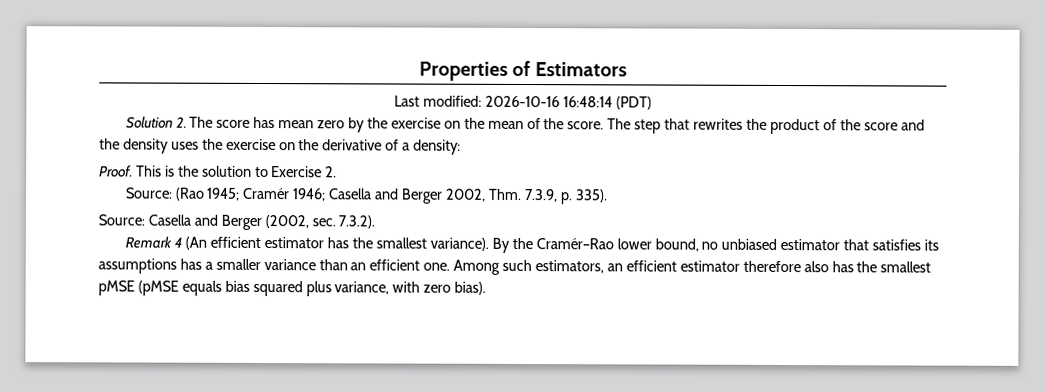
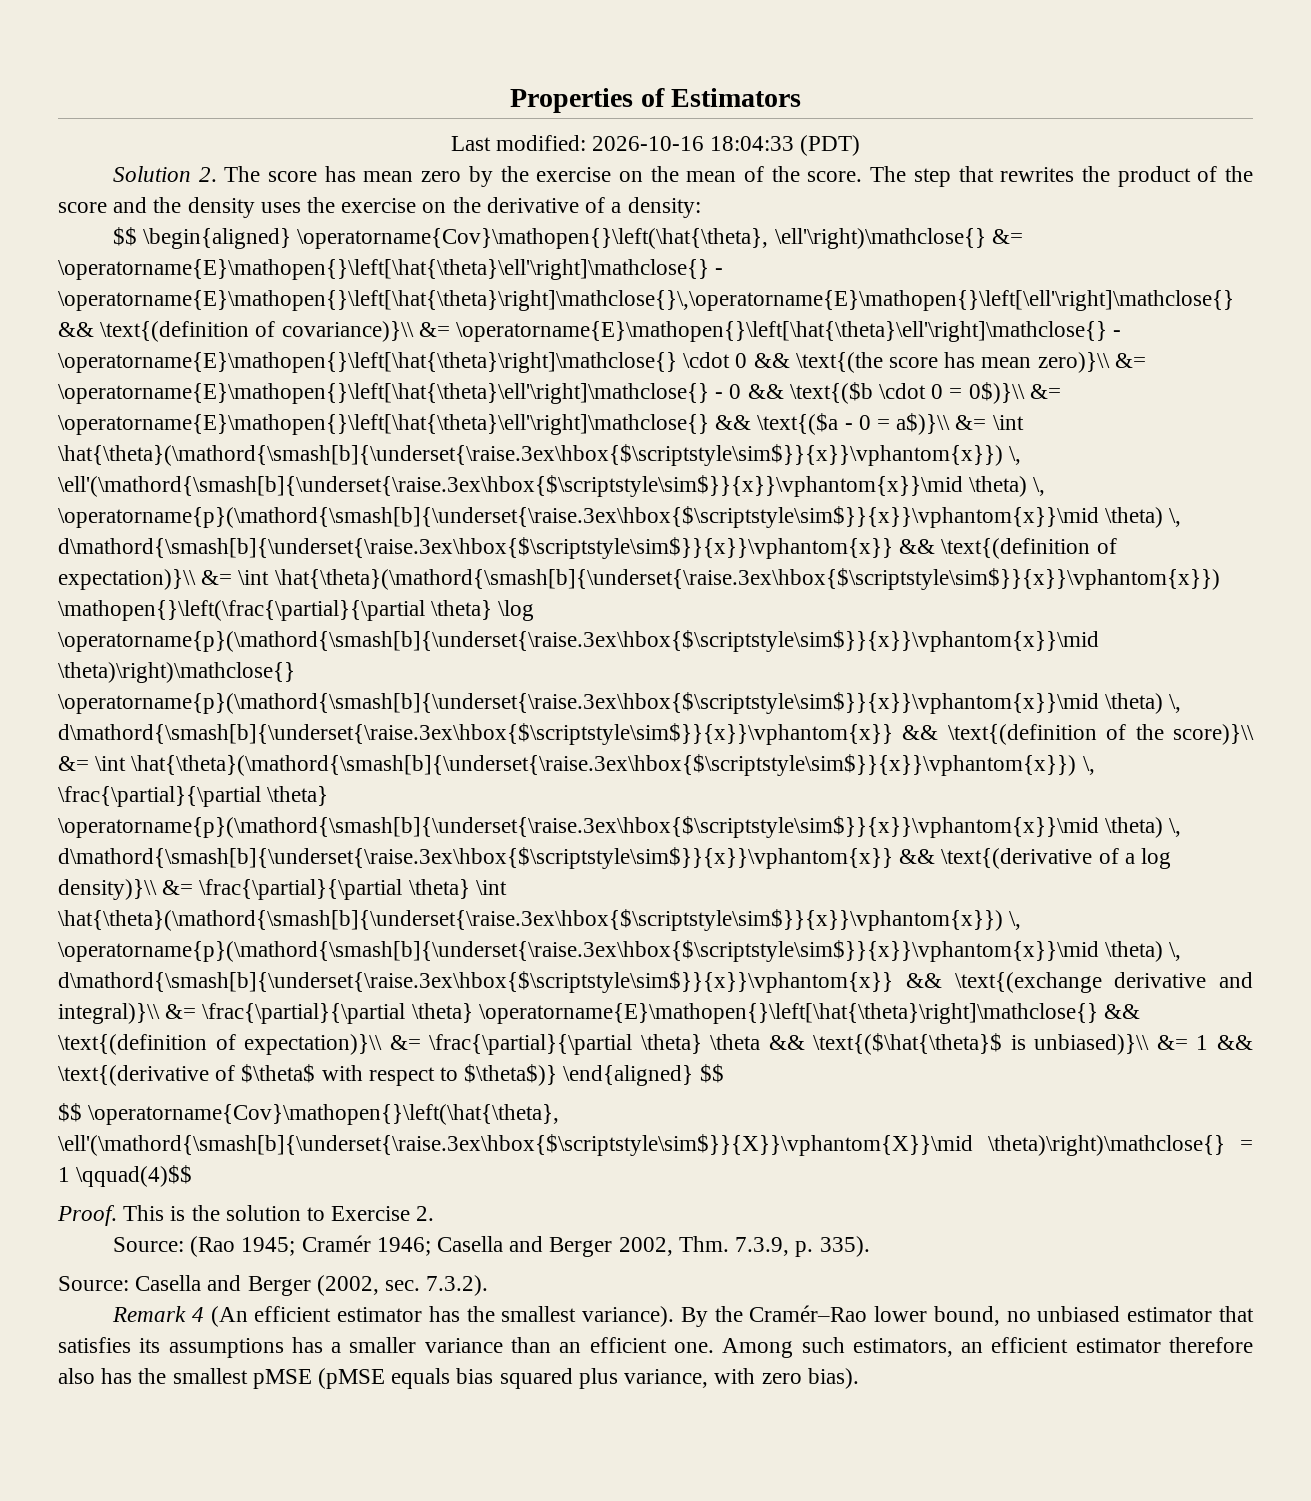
- Last modified: 2026-10-16 16:48:14 (PDT)
+ Last modified: 2026-10-16 18:04:33 (PDT)
+ $$ \begin{aligned} \operatorname{Cov}\mathopen{}\left(\hat{\theta}, \ell'\right)\mathclose{} &= \operatorname{E}\mathopen{}\left[\hat{\theta}\ell'\right]\mathclose{} - \operatorname{E}\mathopen{}\left[\hat{\theta}\right]\mathclose{}\,\operatorname{E}\mathopen{}\left[\ell'\right]\mathclose{} && \text{(definition of covariance)}\\ &= \operatorname{E}\mathopen{}\left[\hat{\theta}\ell'\right]\mathclose{} - \operatorname{E}\mathopen{}\left[\hat{\theta}\right]\mathclose{} \cdot 0 && \text{(the score has mean zero)}\\ &= \operatorname{E}\mathopen{}\left[\hat{\theta}\ell'\right]\mathclose{} - 0 && \text{($b \cdot 0 = 0$)}\\ &= \operatorname{E}\mathopen{}\left[\hat{\theta}\ell'\right]\mathclose{} && \text{($a - 0 = a$)}\\ &= \int \hat{\theta}(\mathord{\smash[b]{\underset{\raise.3ex\hbox{$\scriptstyle\sim$}}{x}}\vphantom{x}}) \, \ell'(\mathord{\smash[b]{\underset{\raise.3ex\hbox{$\scriptstyle\sim$}}{x}}\vphantom{x}}\mid \theta) \, \operatorname{p}(\mathord{\smash[b]{\underset{\raise.3ex\hbox{$\scriptstyle\sim$}}{x}}\vphantom{x}}\mid \theta) \, d\mathord{\smash[b]{\underset{\raise.3ex\hbox{$\scriptstyle\sim$}}{x}}\vphantom{x}} && \text{(definition of expectation)}\\ &= \int \hat{\theta}(\mathord{\smash[b]{\underset{\raise.3ex\hbox{$\scriptstyle\sim$}}{x}}\vphantom{x}}) \mathopen{}\left(\frac{\partial}{\partial \theta} \log \operatorname{p}(\mathord{\smash[b]{\underset{\raise.3ex\hbox{$\scriptstyle\sim$}}{x}}\vphantom{x}}\mid \theta)\right)\mathclose{} \operatorname{p}(\mathord{\smash[b]{\underset{\raise.3ex\hbox{$\scriptstyle\sim$}}{x}}\vphantom{x}}\mid \theta) \, d\mathord{\smash[b]{\underset{\raise.3ex\hbox{$\scriptstyle\sim$}}{x}}\vphantom{x}} && \text{(definition of the score)}\\ &= \int \hat{\theta}(\mathord{\smash[b]{\underset{\raise.3ex\hbox{$\scriptstyle\sim$}}{x}}\vphantom{x}}) \, \frac{\partial}{\partial \theta} \operatorname{p}(\mathord{\smash[b]{\underset{\raise.3ex\hbox{$\scriptstyle\sim$}}{x}}\vphantom{x}}\mid \theta) \, d\mathord{\smash[b]{\underset{\raise.3ex\hbox{$\scriptstyle\sim$}}{x}}\vphantom{x}} && \text{(derivative of a log density)}\\ &= \frac{\partial}{\partial \theta} \int \hat{\theta}(\mathord{\smash[b]{\underset{\raise.3ex\hbox{$\scriptstyle\sim$}}{x}}\vphantom{x}}) \, \operatorname{p}(\mathord{\smash[b]{\underset{\raise.3ex\hbox{$\scriptstyle\sim$}}{x}}\vphantom{x}}\mid \theta) \, d\mathord{\smash[b]{\underset{\raise.3ex\hbox{$\scriptstyle\sim$}}{x}}\vphantom{x}} && \text{(exchange derivative and integral)}\\ &= \frac{\partial}{\partial \theta} \operatorname{E}\mathopen{}\left[\hat{\theta}\right]\mathclose{} && \text{(definition of expectation)}\\ &= \frac{\partial}{\partial \theta} \theta && \text{($\hat{\theta}$ is unbiased)}\\ &= 1 && \text{(derivative of $\theta$ with respect to $\theta$)} \end{aligned} $$
+ $$ \operatorname{Cov}\mathopen{}\left(\hat{\theta}, \ell'(\mathord{\smash[b]{\underset{\raise.3ex\hbox{$\scriptstyle\sim$}}{X}}\vphantom{X}}\mid \theta)\right)\mathclose{} = 1 \qquad(4)$$

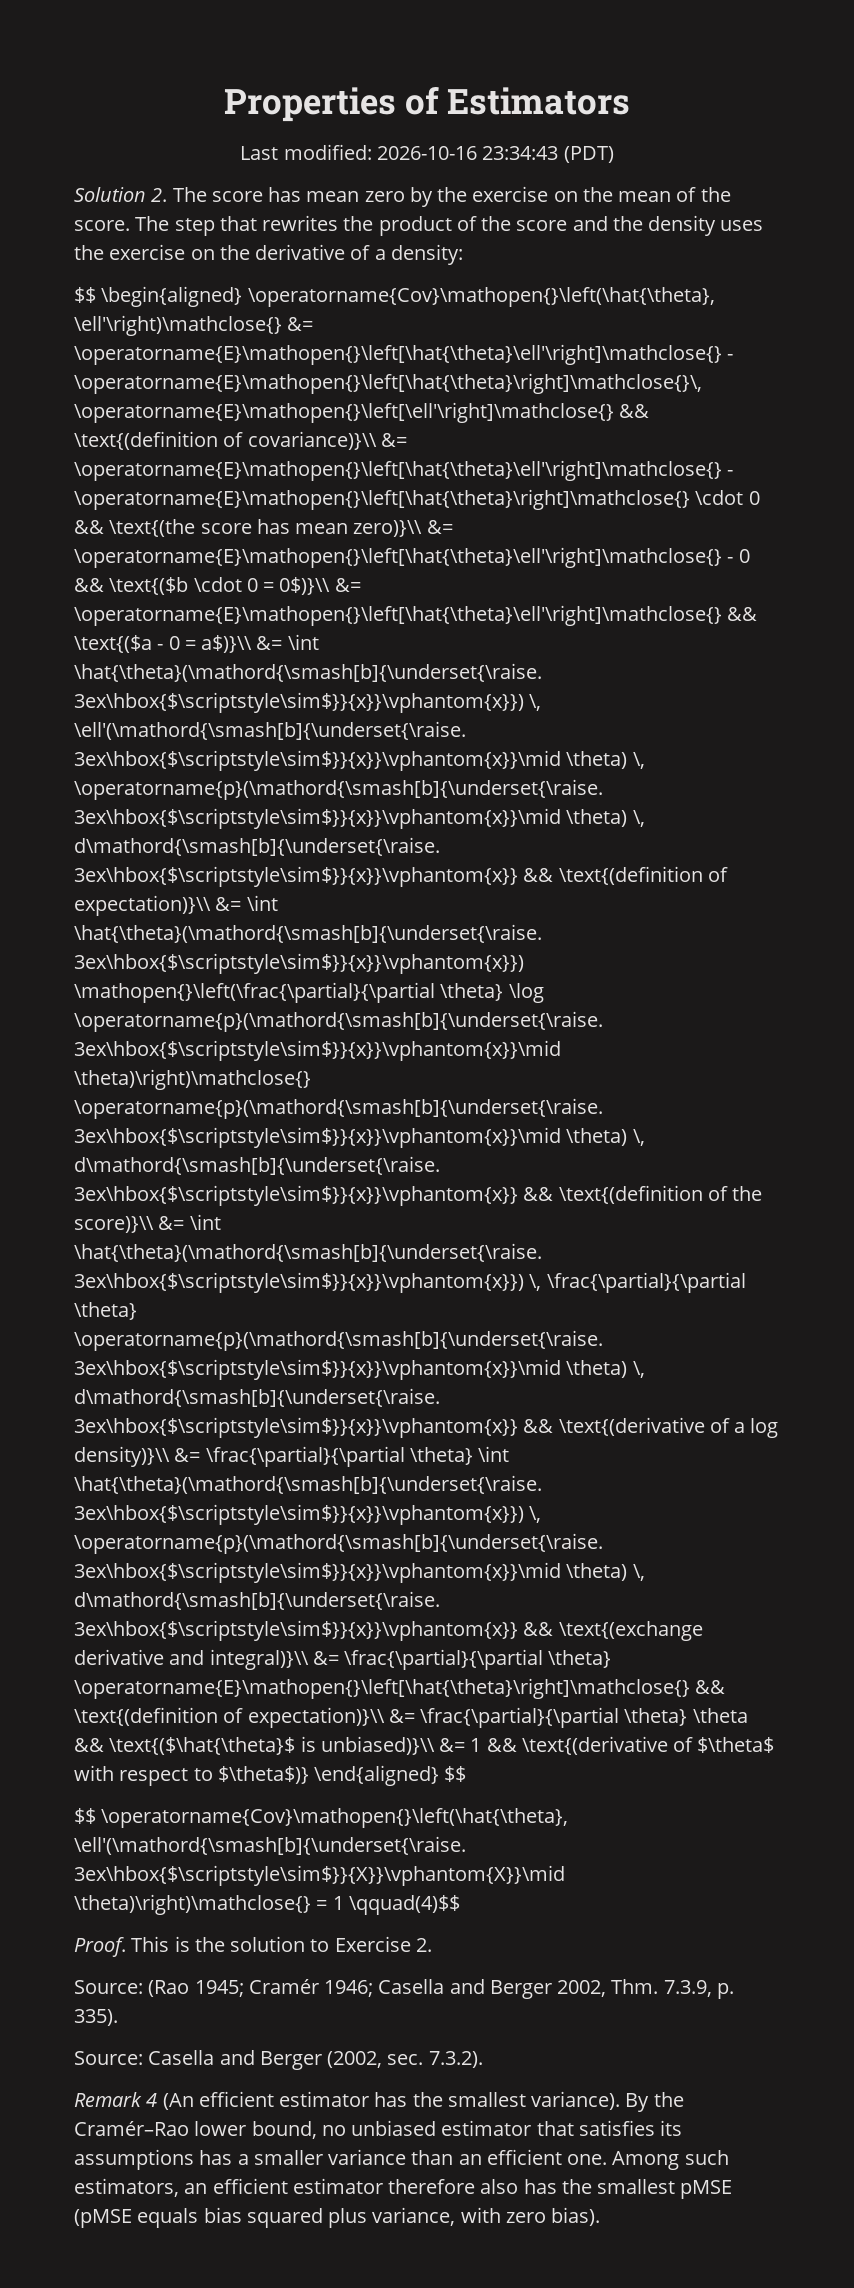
- Last modified: 2026-10-16 18:04:33 (PDT)
+ Last modified: 2026-10-16 23:34:43 (PDT)

